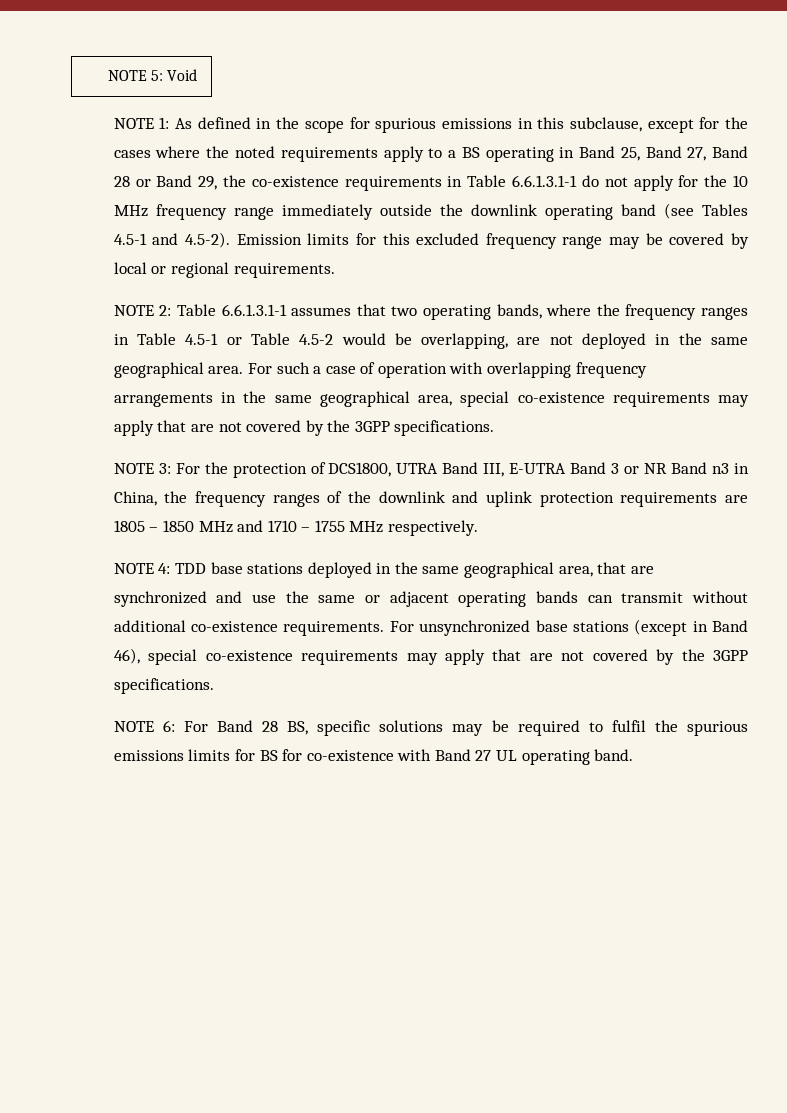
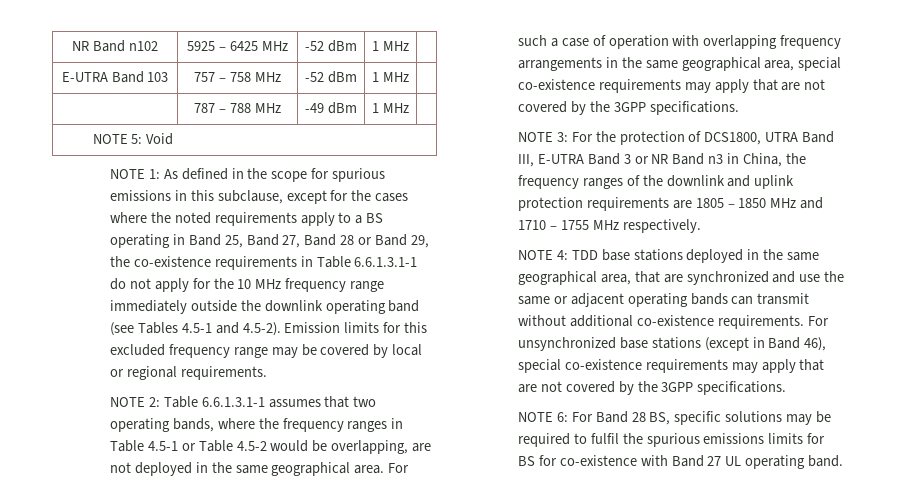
+ NR Band n102 | 5925 – 6425 MHz | -52 dBm | 1 MHz |
+ E-UTRA Band 103 | 757 – 758 MHz | -52 dBm | 1 MHz |
+ | 787 – 788 MHz | -49 dBm | 1 MHz |

